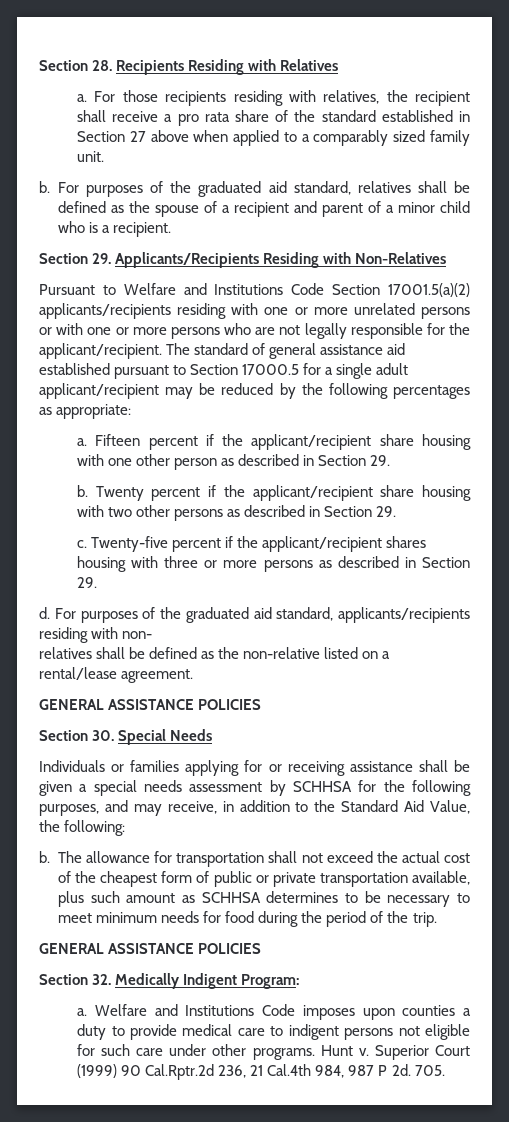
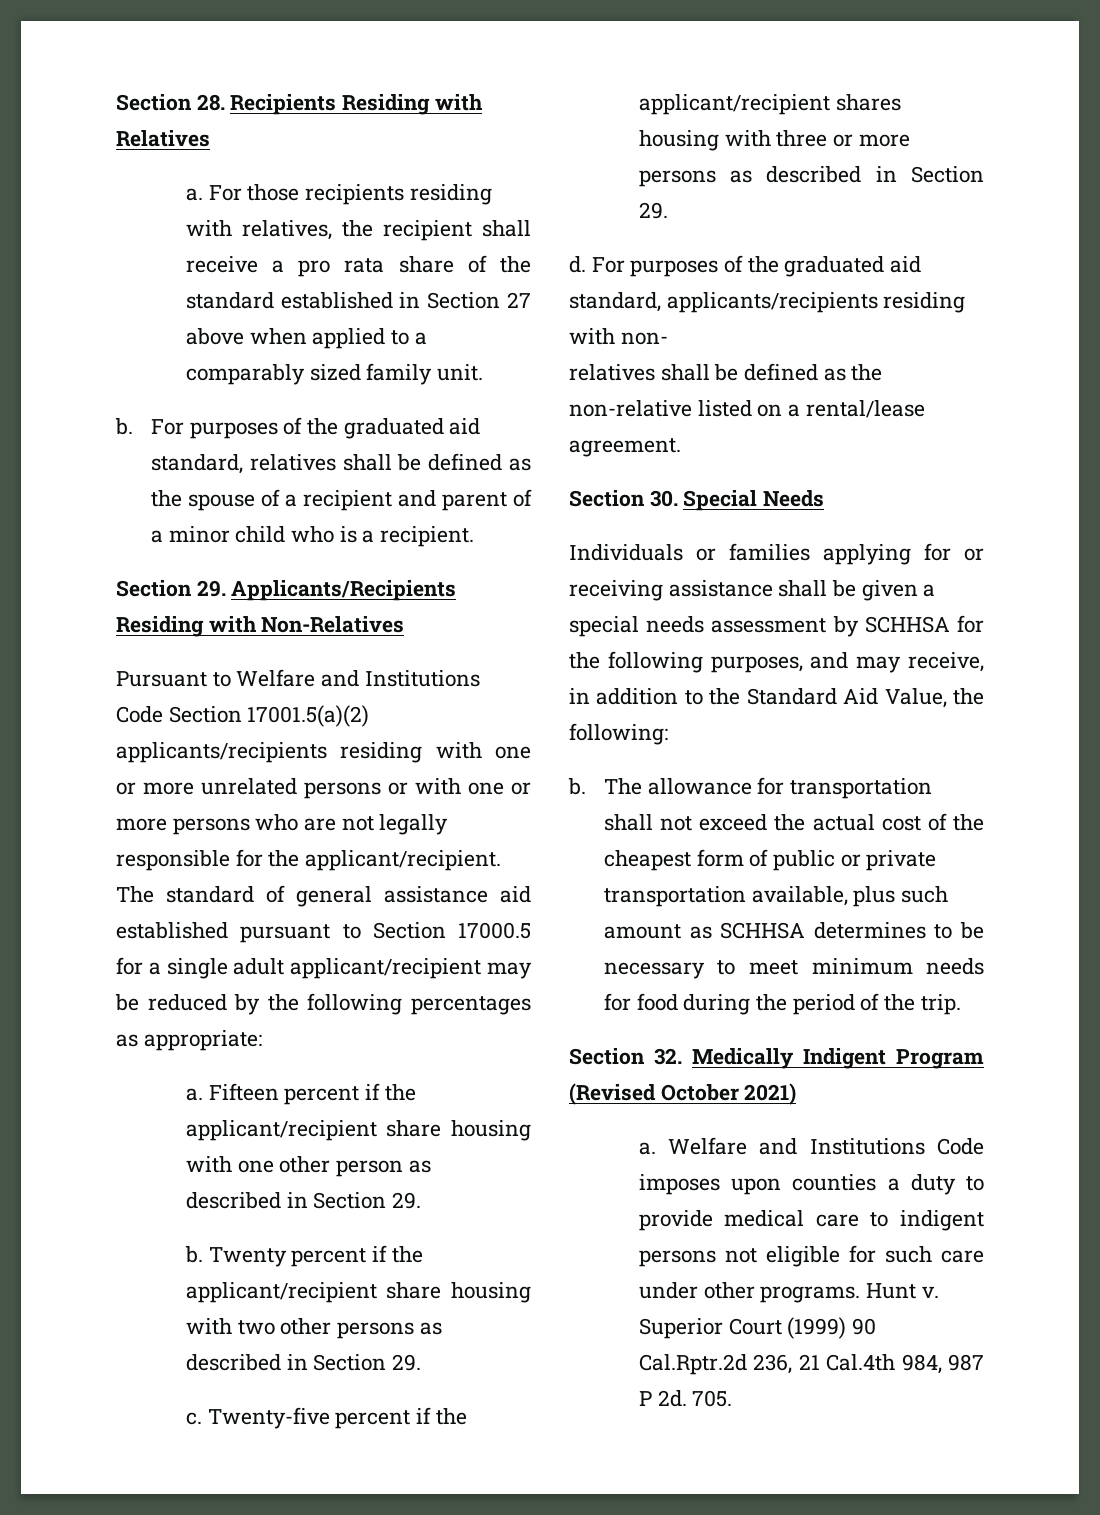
  relatives shall be defined as the non-relative listed on a rental/lease agreement.
- GENERAL ASSISTANCE POLICIES
  The allowance for transportation shall not exceed the actual cost of the cheapest form of public or private transportation available, plus such amount as SCHHSA determines to be necessary to meet minimum needs for food during the period of the trip.
- GENERAL ASSISTANCE POLICIES
- Section 32. Medically Indigent Program:
+ Section 32. Medically Indigent Program (Revised October 2021)

